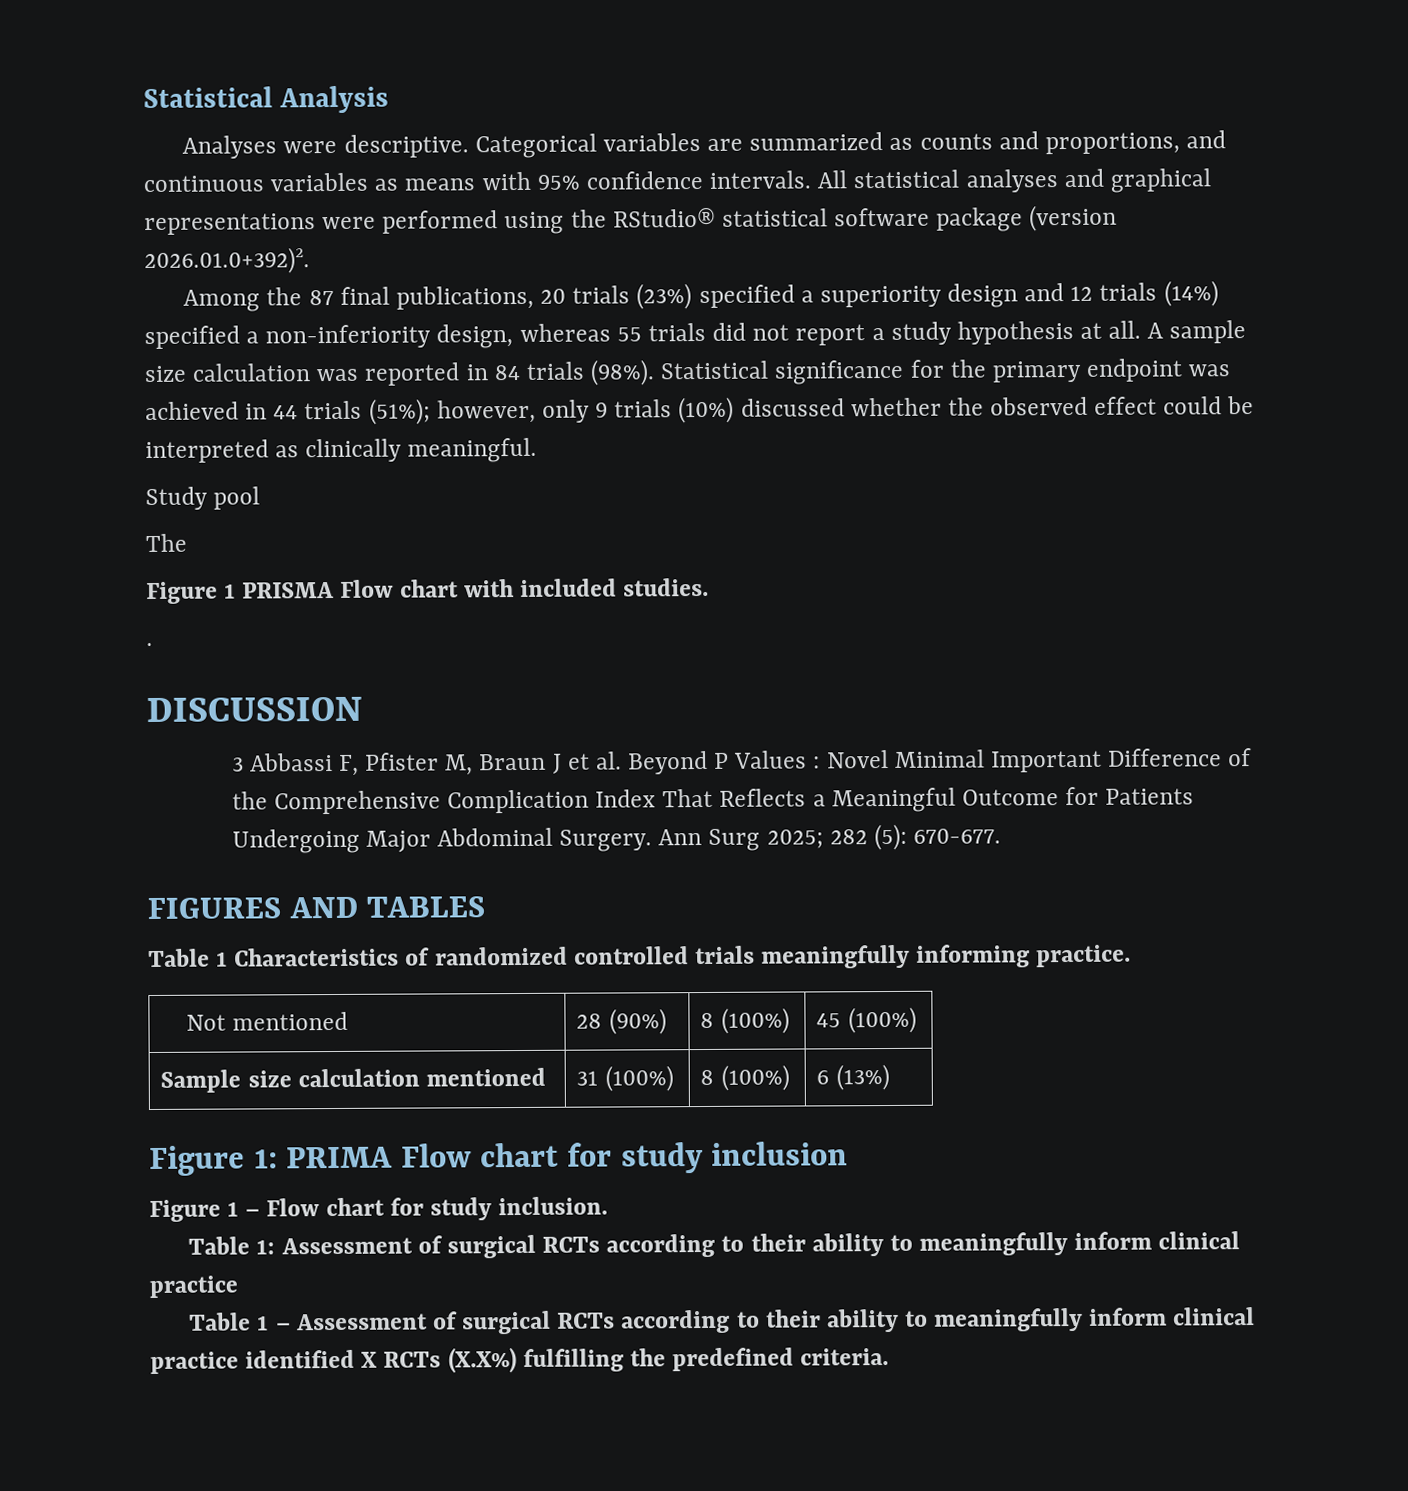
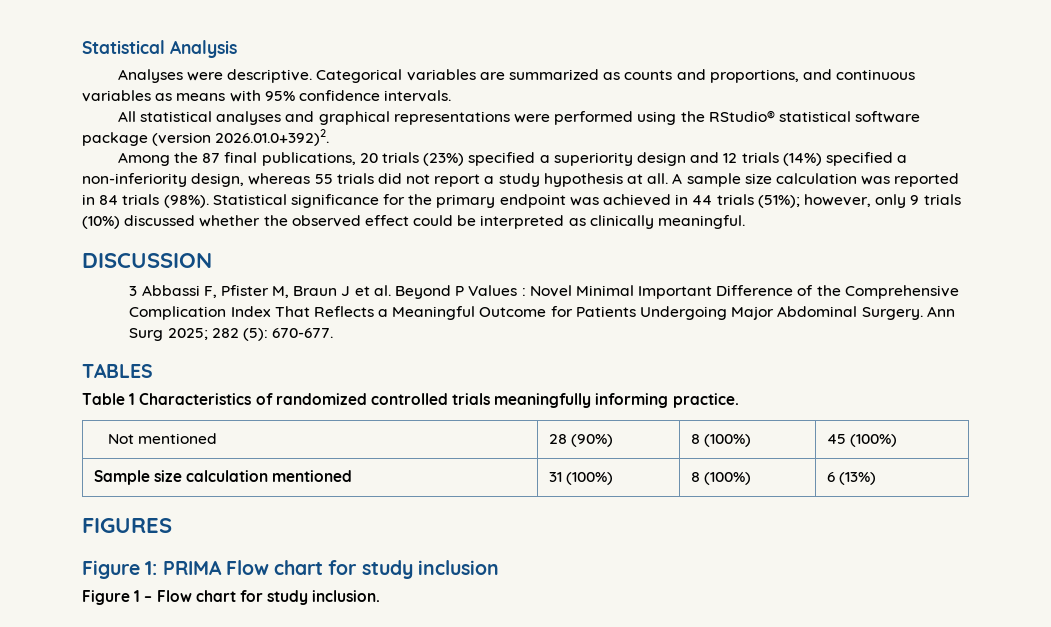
- Categorical variables are summarized as counts and proportions, and continuous variables as means with 95% confidence intervals. All statistical analyses and graphical representations were performed using the RStudio® statistical software package (version 2026.01.0+392)2.
+ Categorical variables are summarized as counts and proportions, and continuous variables as means with 95% confidence intervals.
+ All statistical analyses and graphical representations were performed using the RStudio® statistical software package (version 2026.01.0+392)2.
- Study pool
- The
- Figure 1 PRISMA Flow chart with included studies.
- .
- FIGURES AND TABLES
+ TABLES
+ FIGURES
- Table 1: Assessment of surgical RCTs according to their ability to meaningfully inform clinical practice
- Table 1 – Assessment of surgical RCTs according to their ability to meaningfully inform clinical practice identified X RCTs (X.X%) fulfilling the predefined criteria.

